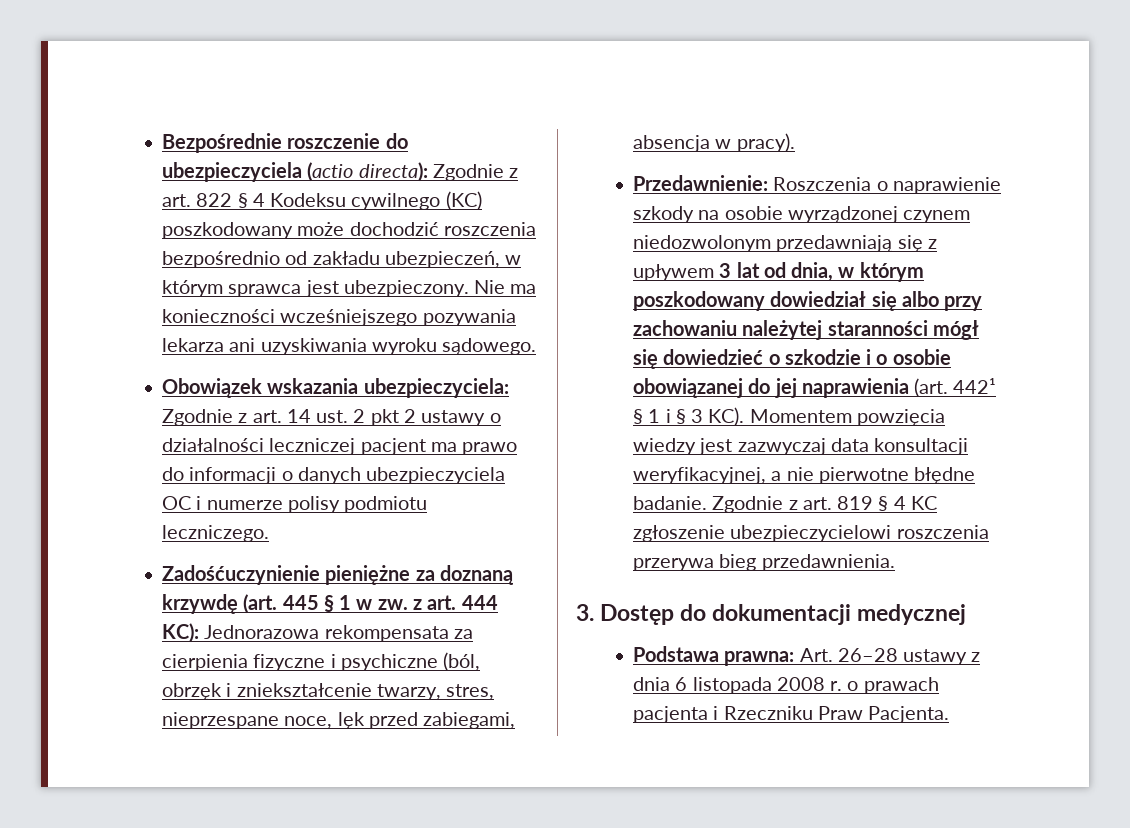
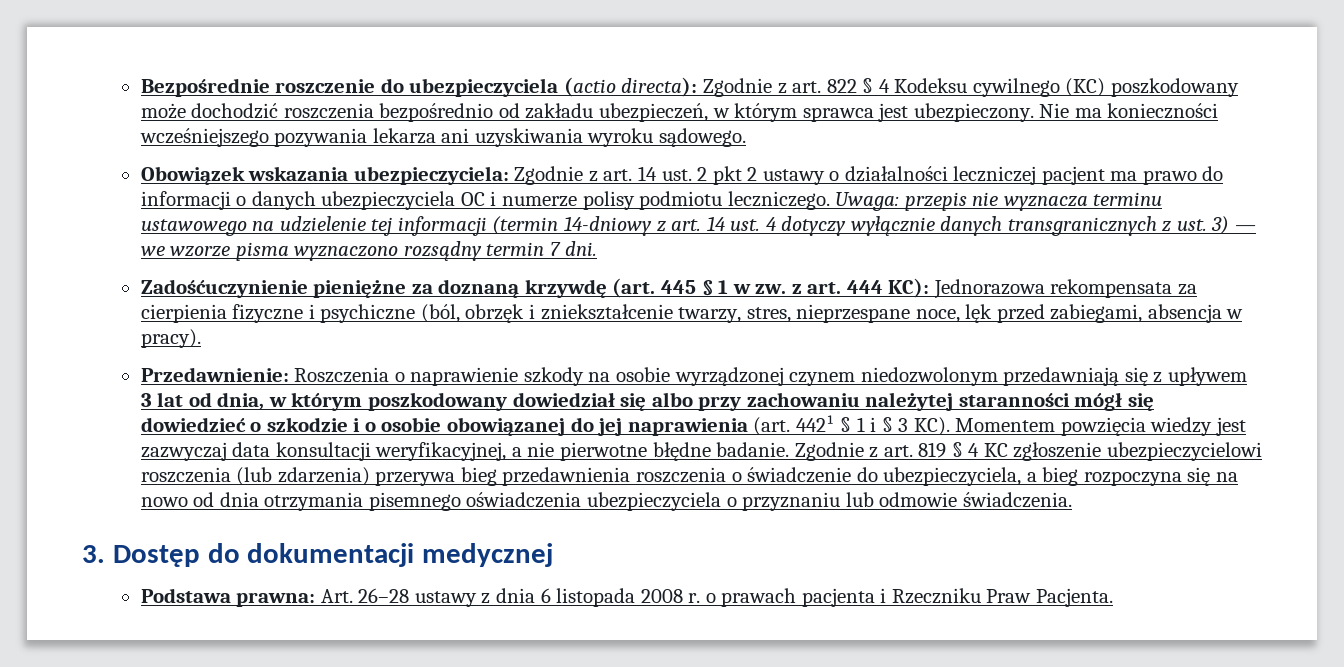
+ Uwaga: przepis nie wyznacza terminu ustawowego na udzielenie tej informacji (termin 14-dniowy z art. 14 ust. 4 dotyczy wyłącznie danych transgranicznych z ust. 3) — we wzorze pisma wyznaczono rozsądny termin 7 dni.
- Zgodnie z art. 819 § 4 KC zgłoszenie ubezpieczycielowi roszczenia przerywa bieg przedawnienia.
+ Zgodnie z art. 819 § 4 KC zgłoszenie ubezpieczycielowi roszczenia (lub zdarzenia) przerywa bieg przedawnienia roszczenia o świadczenie do ubezpieczyciela, a bieg rozpoczyna się na nowo od dnia otrzymania pisemnego oświadczenia ubezpieczyciela o przyznaniu lub odmowie świadczenia.

